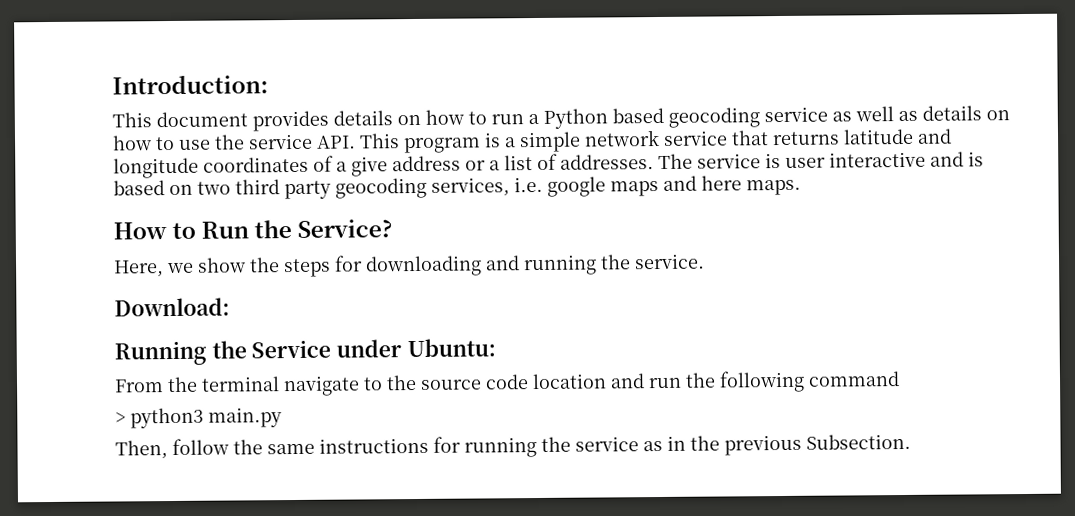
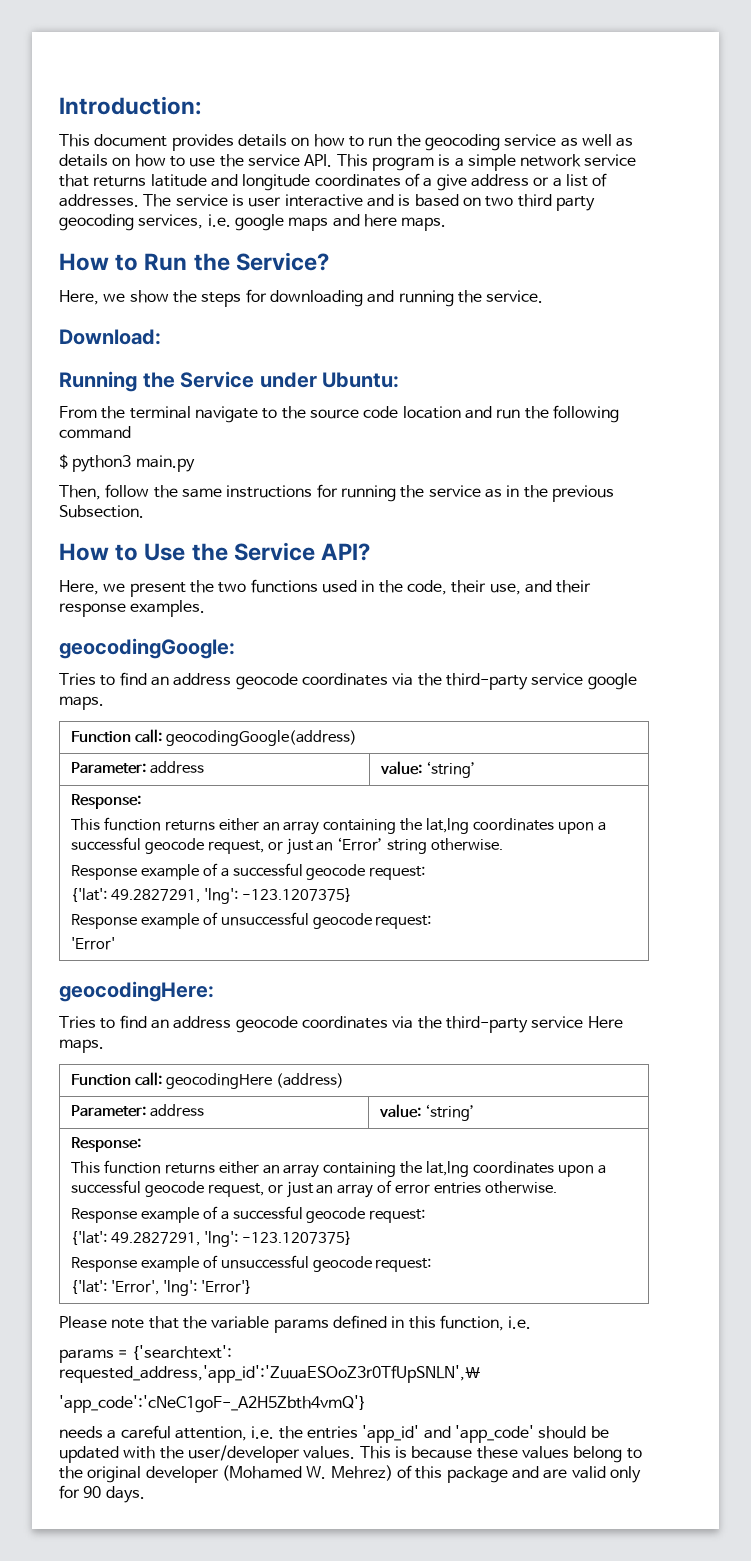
- This document provides details on how to run a Python based geocoding service as well as details on how to use the service API. This program is a simple network service that returns latitude and longitude coordinates of a give address or a list of addresses.
+ This document provides details on how to run the geocoding service as well as details on how to use the service API. This program is a simple network service that returns latitude and longitude coordinates of a give address or a list of addresses.
- > python3 main.py
+ $ python3 main.py
+ How to Use the Service API?
+ Here, we present the two functions used in the code, their use, and their response examples.
+ geocodingGoogle:
+ Tries to find an address geocode coordinates via the third-party service google maps.
+ Function call: geocodingGoogle(address)
+ Parameter: address | value: ‘string’
+ Response:
+ This function returns either an array containing the lat,lng coordinates upon a successful geocode request, or just an ‘Error’ string otherwise.
+ Response example of a successful geocode request:
+ {'lat': 49.2827291, 'lng': -123.1207375}
+ Response example of unsuccessful geocode request:
+ 'Error'
+ geocodingHere:
+ Tries to find an address geocode coordinates via the third-party service Here maps.
+ Function call: geocodingHere (address)
+ Parameter: address | value: ‘string’
+ Response:
+ This function returns either an array containing the lat,lng coordinates upon a successful geocode request, or just an array of error entries otherwise.
+ Response example of a successful geocode request:
+ {'lat': 49.2827291, 'lng': -123.1207375}
+ Response example of unsuccessful geocode request:
+ {'lat': 'Error', 'lng': 'Error'}
+ Please note that the variable params defined in this function, i.e.
+ params = {'searchtext': requested_address,'app_id':'ZuuaESOoZ3r0TfUpSNLN',\
+ 'app_code':'cNeC1goF-_A2H5Zbth4vmQ'}
+ needs a careful attention, i.e. the entries 'app_id' and 'app_code' should be updated with the user/developer values. This is because these values belong to the original developer (Mohamed W. Mehrez) of this package and are valid only for 90 days.

